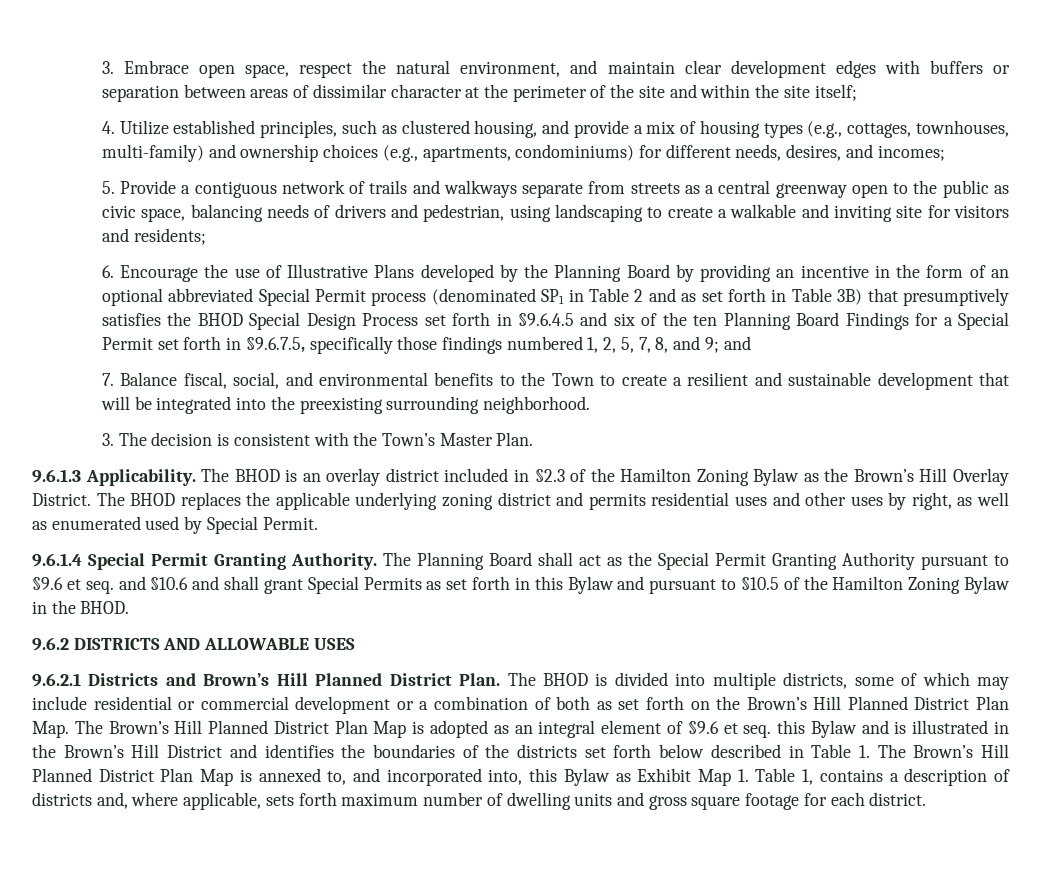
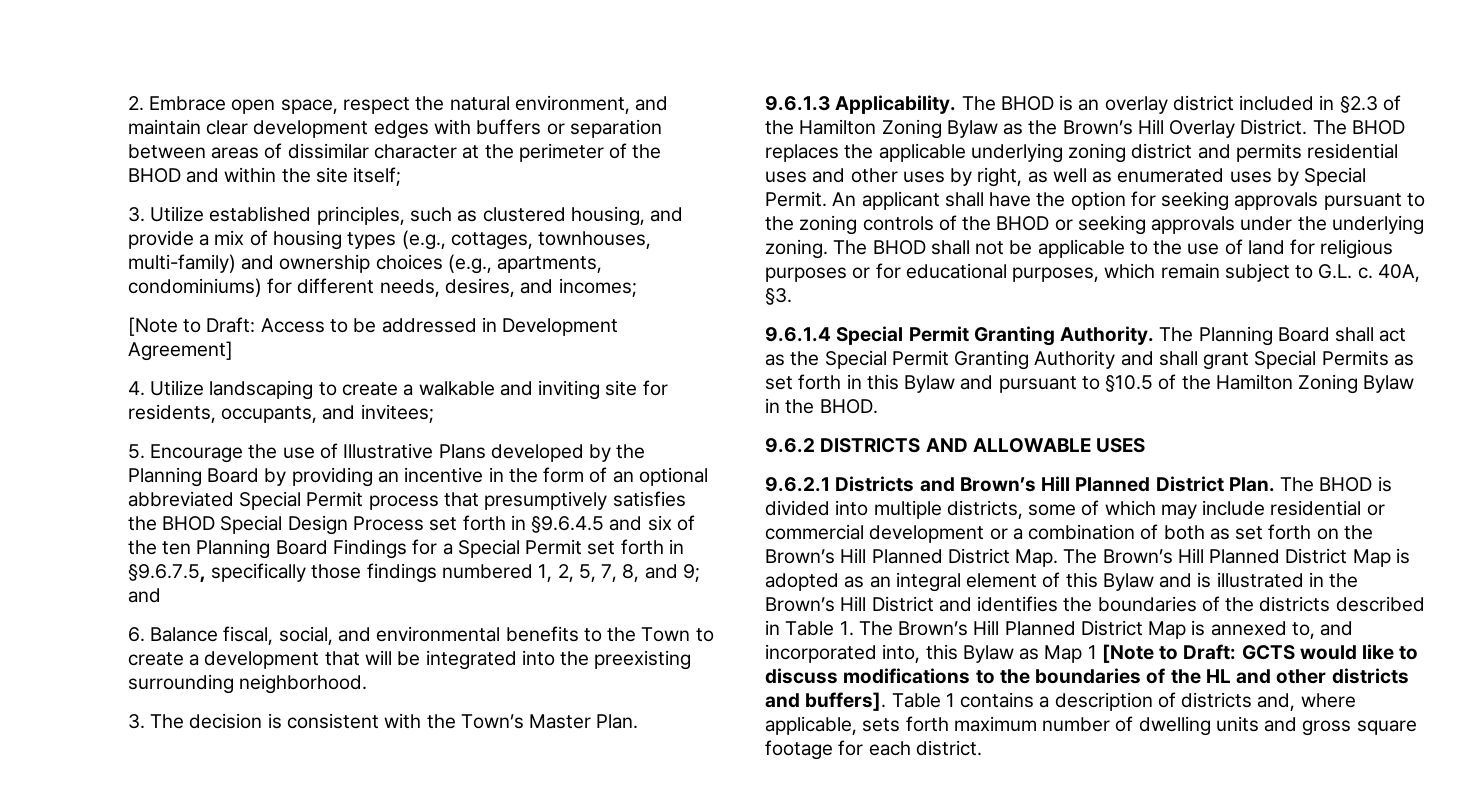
- 3. Embrace open space, respect the natural environment, and maintain clear development edges with buffers or separation between areas of dissimilar character at the perimeter of the site and within the site itself;
+ 2. Embrace open space, respect the natural environment, and maintain clear development edges with buffers or separation between areas of dissimilar character at the perimeter of the BHOD and within the site itself;
- 4. Utilize established principles, such as clustered housing, and provide a mix of housing types (e.g., cottages, townhouses, multi-family) and ownership choices (e.g., apartments, condominiums) for different needs, desires, and incomes;
+ 3. Utilize established principles, such as clustered housing, and provide a mix of housing types (e.g., cottages, townhouses, multi-family) and ownership choices (e.g., apartments, condominiums) for different needs, desires, and incomes;
- 5. Provide a contiguous network of trails and walkways separate from streets as a central greenway open to the public as civic space, balancing needs of drivers and pedestrian, using landscaping to create a walkable and inviting site for visitors and residents;
- 6. Encourage the use of Illustrative Plans developed by the Planning Board by providing an incentive in the form of an optional abbreviated Special Permit process (denominated SP1 in Table 2 and as set forth in Table 3B) that presumptively satisfies the BHOD Special Design Process set forth in §9.6.4.5 and six of the ten Planning Board Findings for a Special Permit set forth in §9.6.7.5, specifically those findings numbered 1, 2, 5, 7, 8, and 9;
+ [Note to Draft: Access to be addressed in Development Agreement]
+ 4. Utilize landscaping to create a walkable and inviting site for residents, occupants, and invitees;
+ 5. Encourage the use of Illustrative Plans developed by the Planning Board by providing an incentive in the form of an optional abbreviated Special Permit process that presumptively satisfies the BHOD Special Design Process set forth in §9.6.4.5 and six of the ten Planning Board Findings for a Special Permit set forth in §9.6.7.5, specifically those findings numbered 1, 2, 5, 7, 8, and 9;
- 7. Balance fiscal, social, and environmental benefits to the Town to create a resilient and sustainable development that will be integrated into the preexisting surrounding neighborhood.
+ 6. Balance fiscal, social, and environmental benefits to the Town to create a development that will be integrated into the preexisting surrounding neighborhood.
- The BHOD replaces the applicable underlying zoning district and permits residential uses and other uses by right, as well as enumerated used by Special Permit.
+ The BHOD replaces the applicable underlying zoning district and permits residential uses and other uses by right, as well as enumerated uses by Special Permit. An applicant shall have the option for seeking approvals pursuant to the zoning controls of the BHOD or seeking approvals under the underlying zoning. The BHOD shall not be applicable to the use of land for religious purposes or for educational purposes, which remain subject to G.L. c. 40A, §3.
- The Planning Board shall act as the Special Permit Granting Authority pursuant to §9.6 et seq. and §10.6 and shall grant Special Permits as set forth in this Bylaw and pursuant to §10.5 of the Hamilton Zoning Bylaw in the BHOD.
+ The Planning Board shall act as the Special Permit Granting Authority and shall grant Special Permits as set forth in this Bylaw and pursuant to §10.5 of the Hamilton Zoning Bylaw in the BHOD.
- The BHOD is divided into multiple districts, some of which may include residential or commercial development or a combination of both as set forth on the Brown’s Hill Planned District Plan Map. The Brown’s Hill Planned District Plan Map is adopted as an integral element of §9.6 et seq. this Bylaw and is illustrated in the Brown’s Hill District and identifies the boundaries of the districts set forth below described in Table 1. The Brown’s Hill Planned District Plan Map is annexed to, and incorporated into, this Bylaw as Exhibit Map 1. Table 1, contains a description of districts and, where applicable, sets forth maximum number of dwelling units and gross square footage for each district.
+ The BHOD is divided into multiple districts, some of which may include residential or commercial development or a combination of both as set forth on the Brown’s Hill Planned District Map. The Brown’s Hill Planned District Map is adopted as an integral element of this Bylaw and is illustrated in the Brown’s Hill District and identifies the boundaries of the districts described in Table 1. The Brown’s Hill Planned District Map is annexed to, and incorporated into, this Bylaw as Map 1 [Note to Draft: GCTS would like to discuss modifications to the boundaries of the HL and other districts and buffers]. Table 1 contains a description of districts and, where applicable, sets forth maximum number of dwelling units and gross square footage for each district.

